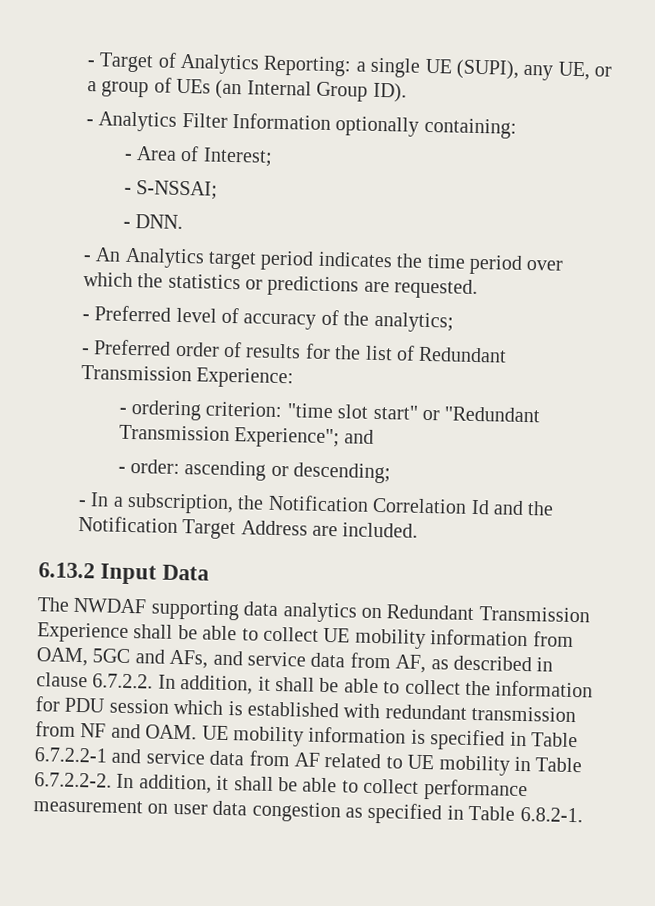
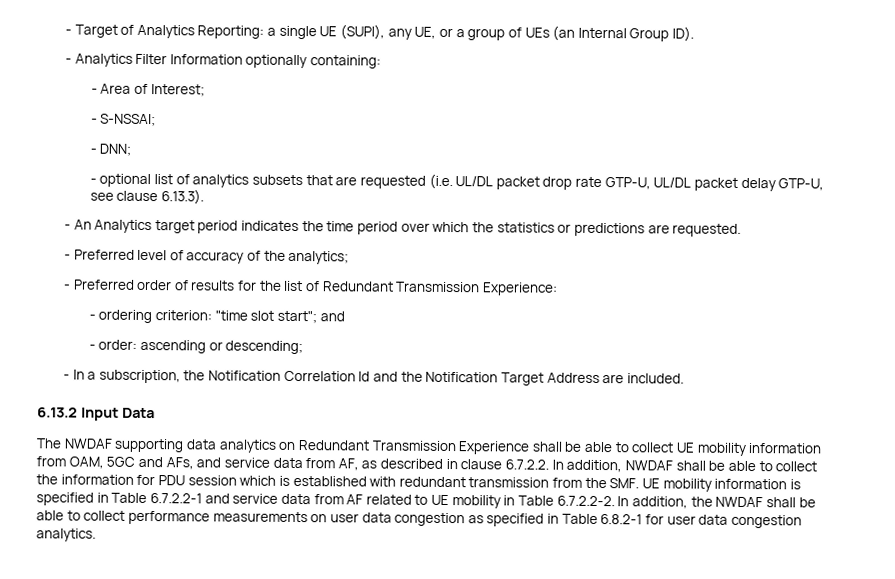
- - DNN.
+ - DNN;
+ - optional list of analytics subsets that are requested (i.e. UL/DL packet drop rate GTP-U, UL/DL packet delay GTP-U, see clause 6.13.3).
- - ordering criterion: "time slot start" or "Redundant Transmission Experience"; and
+ - ordering criterion: "time slot start"; and
- The NWDAF supporting data analytics on Redundant Transmission Experience shall be able to collect UE mobility information from OAM, 5GC and AFs, and service data from AF, as described in clause 6.7.2.2. In addition, it shall be able to collect the information for PDU session which is established with redundant transmission from NF and OAM. UE mobility information is specified in Table 6.7.2.2-1 and service data from AF related to UE mobility in Table 6.7.2.2-2. In addition, it shall be able to collect performance measurement on user data congestion as specified in Table 6.8.2-1.
+ The NWDAF supporting data analytics on Redundant Transmission Experience shall be able to collect UE mobility information from OAM, 5GC and AFs, and service data from AF, as described in clause 6.7.2.2. In addition, NWDAF shall be able to collect the information for PDU session which is established with redundant transmission from the SMF. UE mobility information is specified in Table 6.7.2.2-1 and service data from AF related to UE mobility in Table 6.7.2.2-2. In addition, the NWDAF shall be able to collect performance measurements on user data congestion as specified in Table 6.8.2-1 for user data congestion analytics.

